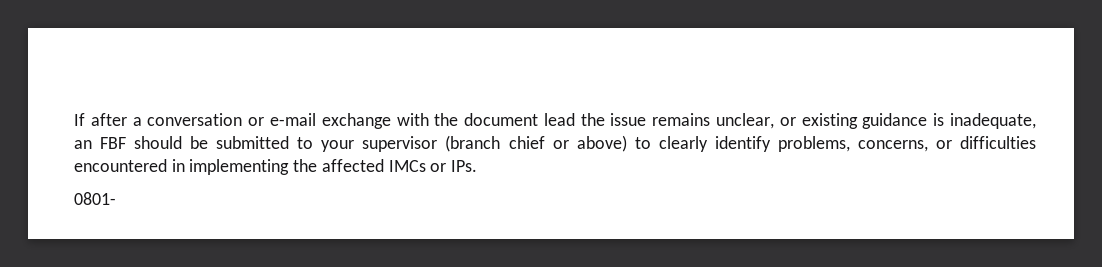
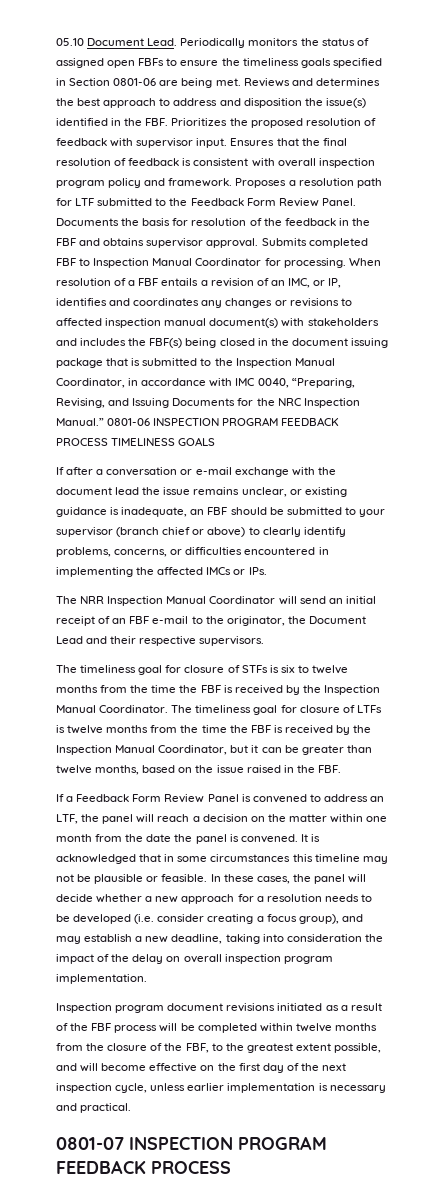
+ 05.10 Document Lead. Periodically monitors the status of assigned open FBFs to ensure the timeliness goals specified in Section 0801-06 are being met. Reviews and determines the best approach to address and disposition the issue(s) identified in the FBF. Prioritizes the proposed resolution of feedback with supervisor input. Ensures that the final resolution of feedback is consistent with overall inspection program policy and framework. Proposes a resolution path for LTF submitted to the Feedback Form Review Panel. Documents the basis for resolution of the feedback in the FBF and obtains supervisor approval. Submits completed FBF to Inspection Manual Coordinator for processing. When resolution of a FBF entails a revision of an IMC, or IP, identifies and coordinates any changes or revisions to affected inspection manual document(s) with stakeholders and includes the FBF(s) being closed in the document issuing package that is submitted to the Inspection Manual Coordinator, in accordance with IMC 0040, “Preparing, Revising, and Issuing Documents for the NRC Inspection Manual.” 0801-06 INSPECTION PROGRAM FEEDBACK PROCESS TIMELINESS GOALS
- 0801-
+ The NRR Inspection Manual Coordinator will send an initial receipt of an FBF e-mail to the originator, the Document Lead and their respective supervisors.
+ The timeliness goal for closure of STFs is six to twelve months from the time the FBF is received by the Inspection Manual Coordinator. The timeliness goal for closure of LTFs is twelve months from the time the FBF is received by the Inspection Manual Coordinator, but it can be greater than twelve months, based on the issue raised in the FBF.
+ If a Feedback Form Review Panel is convened to address an LTF, the panel will reach a decision on the matter within one month from the date the panel is convened. It is acknowledged that in some circumstances this timeline may not be plausible or feasible. In these cases, the panel will decide whether a new approach for a resolution needs to be developed (i.e. consider creating a focus group), and may establish a new deadline, taking into consideration the impact of the delay on overall inspection program implementation.
+ Inspection program document revisions initiated as a result of the FBF process will be completed within twelve months from the closure of the FBF, to the greatest extent possible, and will become effective on the first day of the next inspection cycle, unless earlier implementation is necessary and practical.
+ 0801-07 INSPECTION PROGRAM FEEDBACK PROCESS

